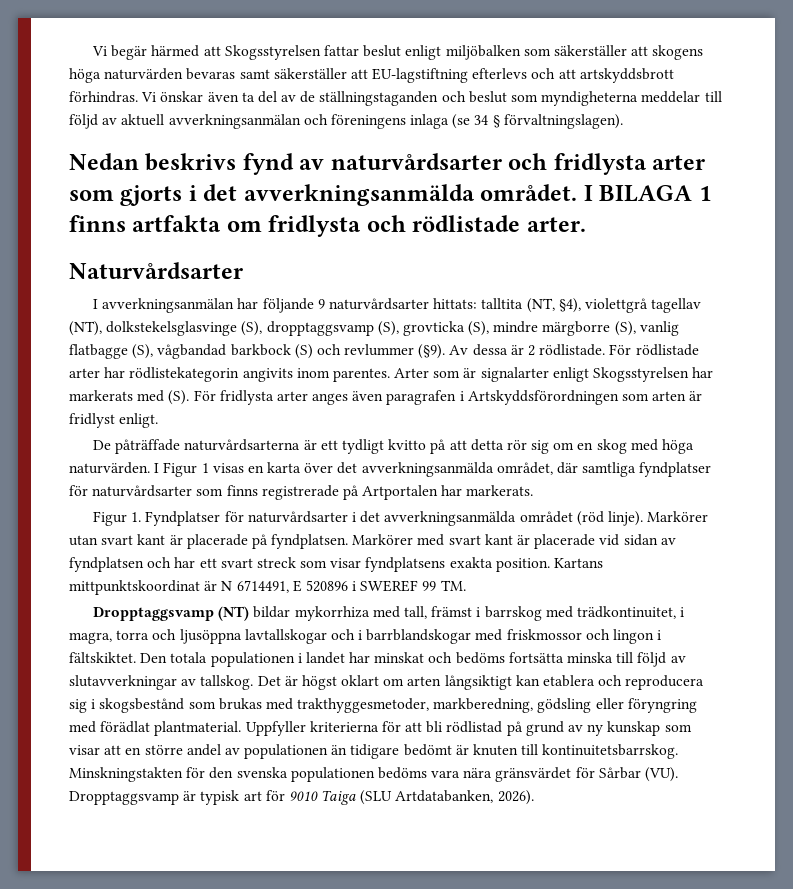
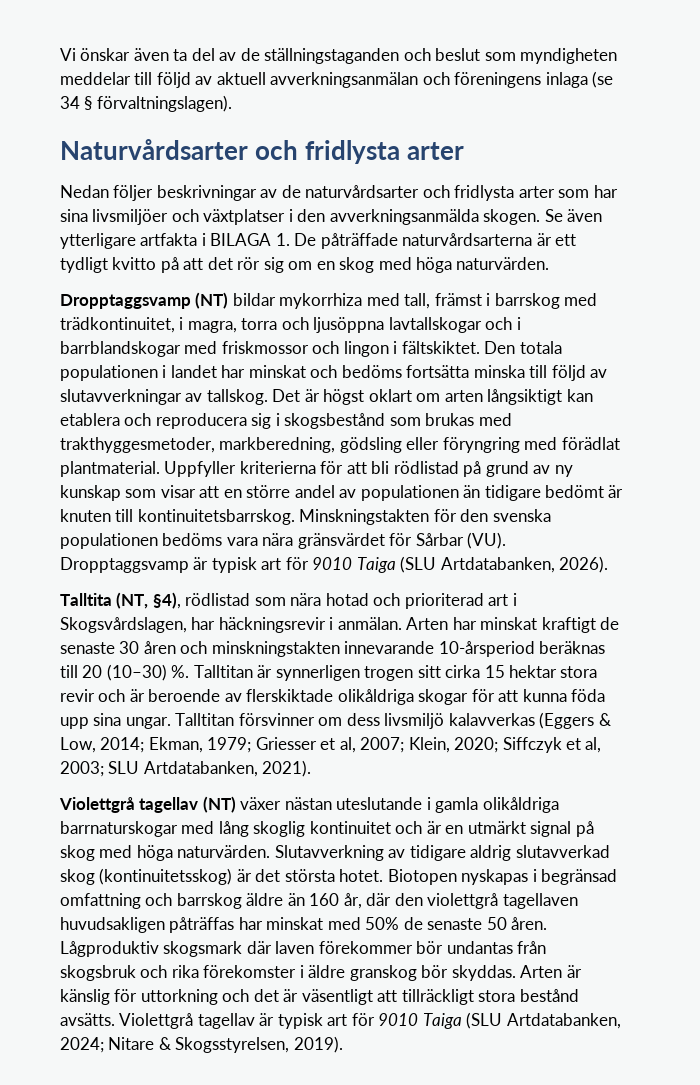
- Vi begär härmed att Skogsstyrelsen fattar beslut enligt miljöbalken som säkerställer att skogens höga naturvärden bevaras samt säkerställer att EU-lagstiftning efterlevs och att artskyddsbrott förhindras. Vi önskar även ta del av de ställningstaganden och beslut som myndigheterna meddelar till följd av aktuell avverkningsanmälan och föreningens inlaga (se 34 § förvaltningslagen).
+ Vi önskar även ta del av de ställningstaganden och beslut som myndigheten meddelar till följd av aktuell avverkningsanmälan och föreningens inlaga (se 34 § förvaltningslagen).
- Nedan beskrivs fynd av naturvårdsarter och fridlysta arter som gjorts i det avverkningsanmälda området. I BILAGA 1 finns artfakta om fridlysta och rödlistade arter.
- Naturvårdsarter
- I avverkningsanmälan har följande 9 naturvårdsarter hittats: talltita (NT, §4), violettgrå tagellav (NT), dolkstekelsglasvinge (S), dropptaggsvamp (S), grovticka (S), mindre märgborre (S), vanlig flatbagge (S), vågbandad barkbock (S) och revlummer (§9). Av dessa är 2 rödlistade. För rödlistade arter har rödlistekategorin angivits inom parentes. Arter som är signalarter enligt Skogsstyrelsen har markerats med (S). För fridlysta arter anges även paragrafen i Artskyddsförordningen som arten är fridlyst enligt.
- De påträffade naturvårdsarterna är ett tydligt kvitto på att detta rör sig om en skog med höga naturvärden. I Figur 1 visas en karta över det avverkningsanmälda området, där samtliga fyndplatser för naturvårdsarter som finns registrerade på Artportalen har markerats.
- Figur 1. Fyndplatser för naturvårdsarter i det avverkningsanmälda området (röd linje). Markörer utan svart kant är placerade på fyndplatsen. Markörer med svart kant är placerade vid sidan av fyndplatsen och har ett svart streck som visar fyndplatsens exakta position. Kartans mittpunktskoordinat är N 6714491, E 520896 i SWEREF 99 TM.
+ Naturvårdsarter och fridlysta arter
+ Nedan följer beskrivningar av de naturvårdsarter och fridlysta arter som har sina livsmiljöer och växtplatser i den avverkningsanmälda skogen. Se även ytterligare artfakta i BILAGA 1. De påträffade naturvårdsarterna är ett tydligt kvitto på att det rör sig om en skog med höga naturvärden.
+ Talltita (NT, §4), rödlistad som nära hotad och prioriterad art i Skogsvårdslagen, har häckningsrevir i anmälan. Arten har minskat kraftigt de senaste 30 åren och minskningstakten innevarande 10-årsperiod beräknas till 20 (10–30) %. Talltitan är synnerligen trogen sitt cirka 15 hektar stora revir och är beroende av flerskiktade olikåldriga skogar för att kunna föda upp sina ungar. Talltitan försvinner om dess livsmiljö kalavverkas (Eggers & Low, 2014; Ekman, 1979; Griesser et al, 2007; Klein, 2020; Siffczyk et al, 2003; SLU Artdatabanken, 2021).
+ Violettgrå tagellav (NT) växer nästan uteslutande i gamla olikåldriga barrnaturskogar med lång skoglig kontinuitet och är en utmärkt signal på skog med höga naturvärden. Slutavverkning av tidigare aldrig slutavverkad skog (kontinuitetsskog) är det största hotet. Biotopen nyskapas i begränsad omfattning och barrskog äldre än 160 år, där den violettgrå tagellaven huvudsakligen påträffas har minskat med 50% de senaste 50 åren. Lågproduktiv skogsmark där laven förekommer bör undantas från skogsbruk och rika förekomster i äldre granskog bör skyddas. Arten är känslig för uttorkning och det är väsentligt att tillräckligt stora bestånd avsätts. Violettgrå tagellav är typisk art för 9010 Taiga (SLU Artdatabanken, 2024; Nitare & Skogsstyrelsen, 2019).

